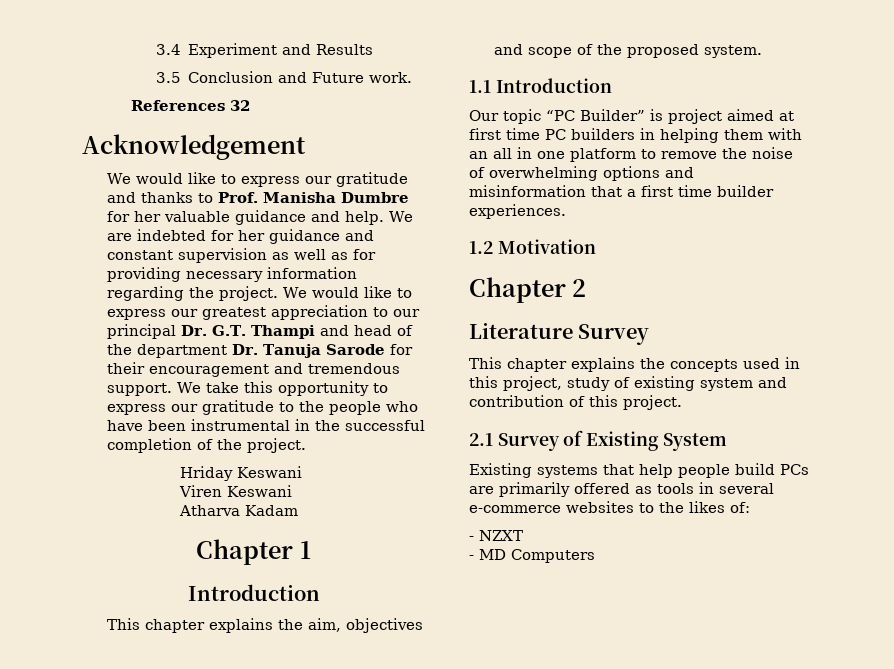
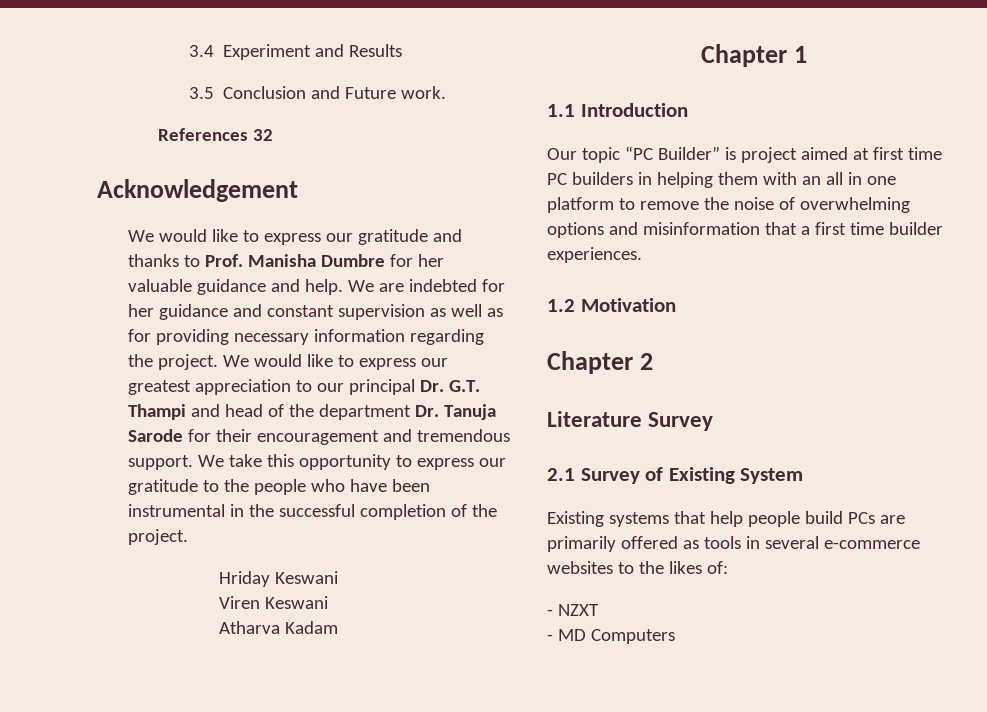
  Chapter 1
- Introduction
- This chapter explains the aim, objectives and scope of the proposed system.
- This chapter explains the concepts used in this project, study of existing system and contribution of this project.

